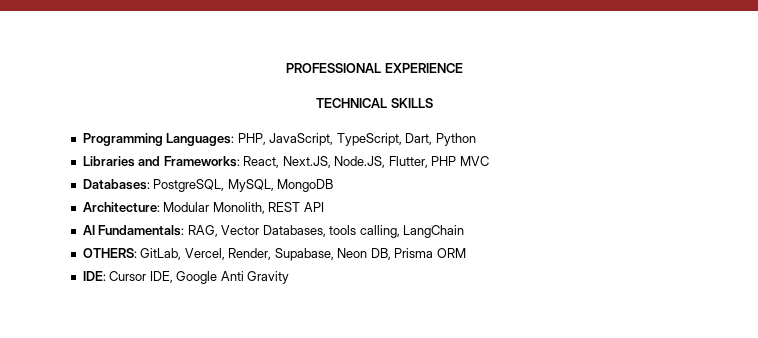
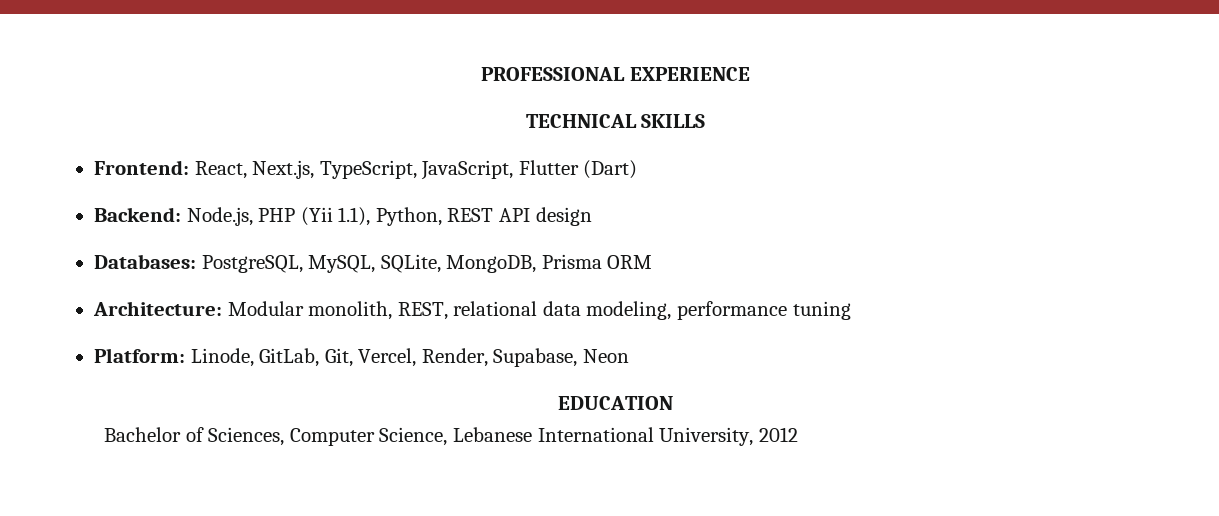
- Programming Languages: PHP, JavaScript, TypeScript, Dart, Python
- Libraries and Frameworks: React, Next.JS, Node.JS, Flutter, PHP MVC
- Databases: PostgreSQL, MySQL, MongoDB
- Architecture: Modular Monolith, REST API
- AI Fundamentals: RAG, Vector Databases, tools calling, LangChain
- OTHERS: GitLab, Vercel, Render, Supabase, Neon DB, Prisma ORM
- IDE: Cursor IDE, Google Anti Gravity
+ Frontend: React, Next.js, TypeScript, JavaScript, Flutter (Dart)
+ Backend: Node.js, PHP (Yii 1.1), Python, REST API design
+ Databases: PostgreSQL, MySQL, SQLite, MongoDB, Prisma ORM
+ Architecture: Modular monolith, REST, relational data modeling, performance tuning
+ Platform: Linode, GitLab, Git, Vercel, Render, Supabase, Neon
+ EDUCATION
+ Bachelor of Sciences, Computer Science, Lebanese International University, 2012

